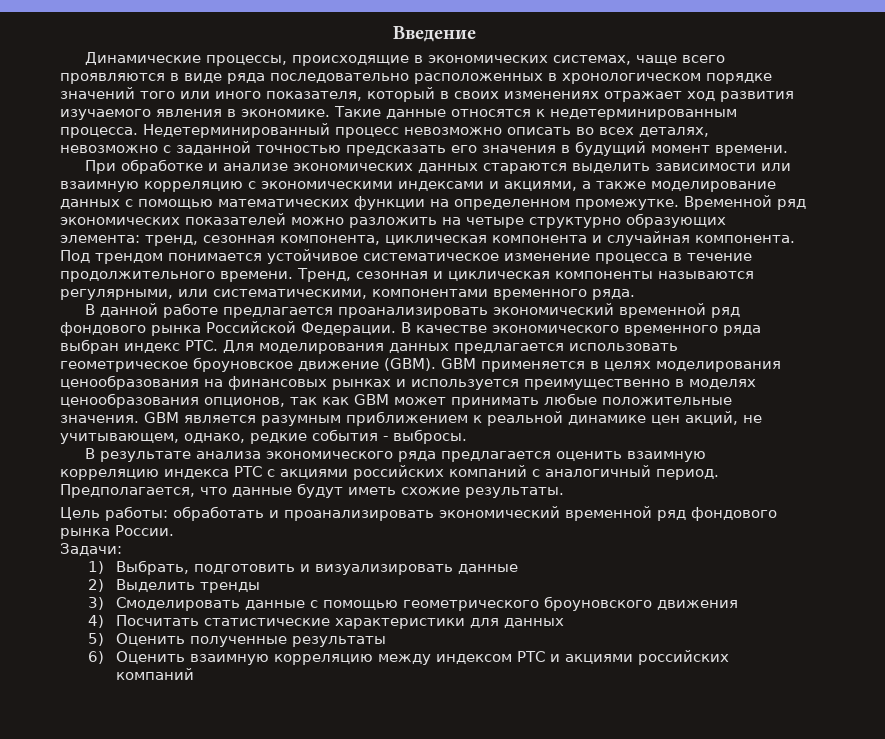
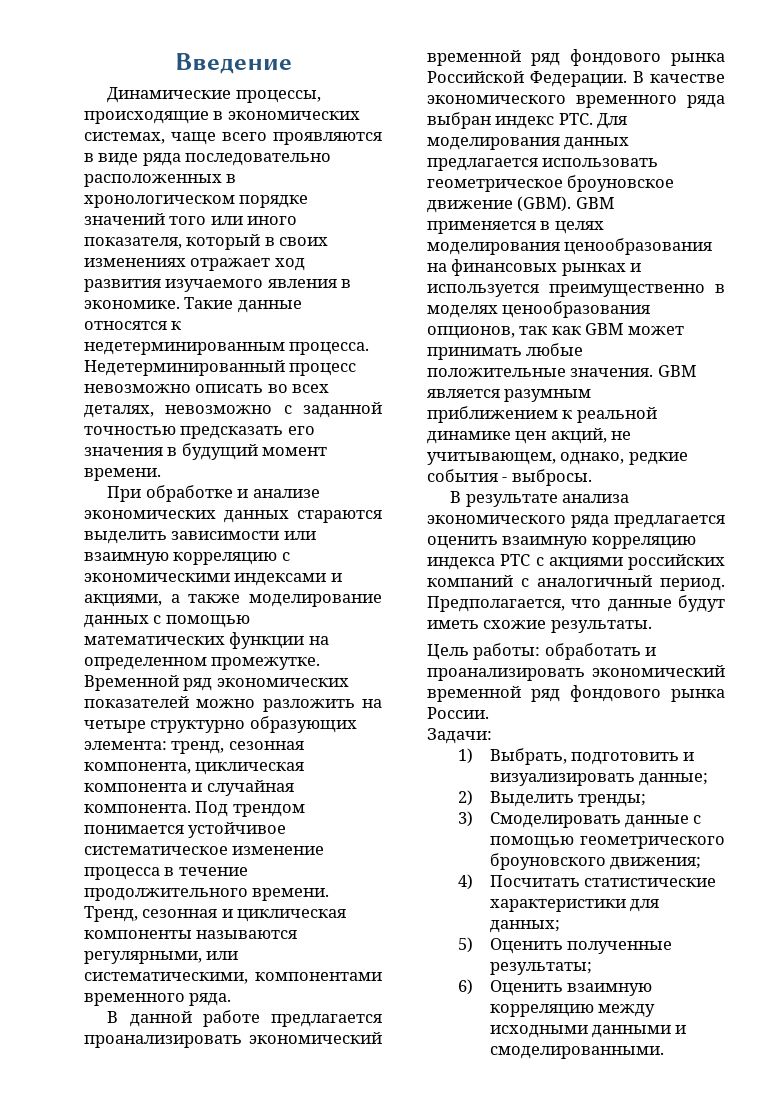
- 1) Выбрать, подготовить и визуализировать данные
+ 1) Выбрать, подготовить и визуализировать данные;
- 2) Выделить тренды
+ 2) Выделить тренды;
- 3) Смоделировать данные с помощью геометрического броуновского движения
+ 3) Смоделировать данные с помощью геометрического броуновского движения;
- 4) Посчитать статистические характеристики для данных
+ 4) Посчитать статистические характеристики для данных;
- 5) Оценить полученные результаты
+ 5) Оценить полученные результаты;
- 6) Оценить взаимную корреляцию между индексом РТС и акциями российских компаний
+ 6) Оценить взаимную корреляцию между исходными данными и смоделированными.

